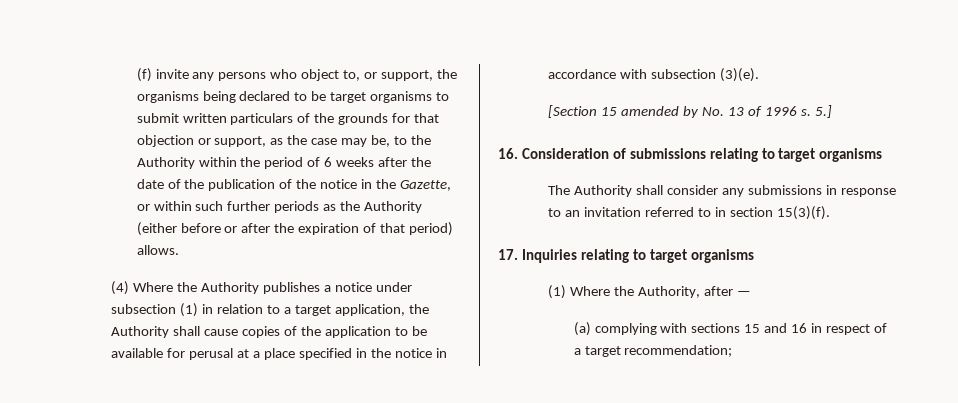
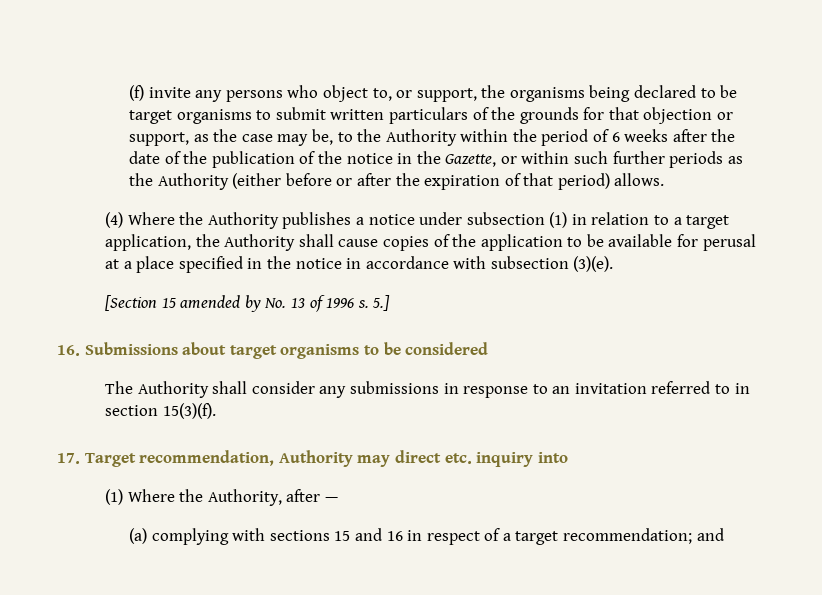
- 16. Consideration of submissions relating to target organisms
+ 16. Submissions about target organisms to be considered
- 17. Inquiries relating to target organisms
+ 17. Target recommendation, Authority may direct etc. inquiry into
- (a) complying with sections 15 and 16 in respect of a target recommendation;
+ (a) complying with sections 15 and 16 in respect of a target recommendation; and

